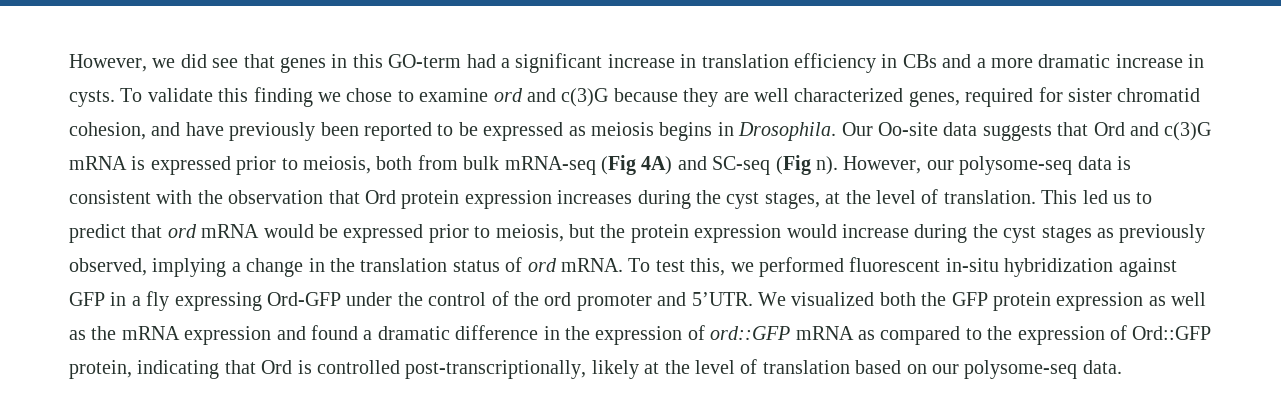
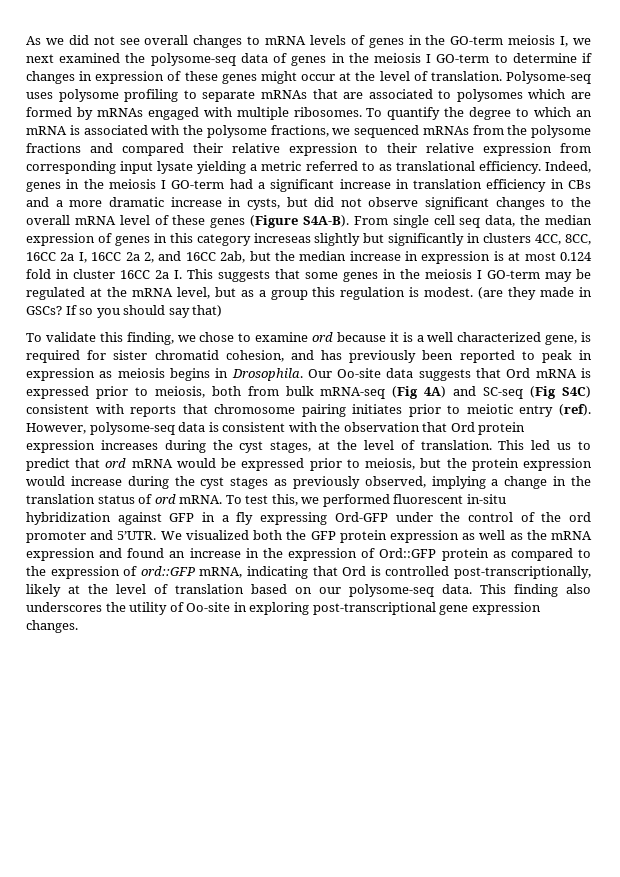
- However, we did see that genes in this GO-term had a significant increase in translation efficiency in CBs and a more dramatic increase in cysts. To validate this finding we chose to examine ord and c(3)G because they are well characterized genes, required for sister chromatid cohesion, and have previously been reported to be expressed as meiosis begins in Drosophila.
+ As we did not see overall changes to mRNA levels of genes in the GO-term meiosis I, we next examined the polysome-seq data of genes in the meiosis I GO-term to determine if changes in expression of these genes might occur at the level of translation. Polysome-seq uses polysome profiling to separate mRNAs that are associated to polysomes which are formed by mRNAs engaged with multiple ribosomes. To quantify the degree to which an mRNA is associated with the polysome fractions, we sequenced mRNAs from the polysome fractions and compared their relative expression to their relative expression from corresponding input lysate yielding a metric referred to as translational efficiency. Indeed, genes in the meiosis I GO-term had a significant increase in translation efficiency in CBs and a more dramatic increase in cysts, but did not observe significant changes to the overall mRNA level of these genes (Figure S4A-B). From single cell seq data, the median expression of genes in this category increseas slightly but significantly in clusters 4CC, 8CC, 16CC 2a I, 16CC 2a 2, and 16CC 2ab, but the median increase in expression is at most 0.124 fold in cluster 16CC 2a I. This suggests that some genes in the meiosis I GO-term may be regulated at the mRNA level, but as a group this regulation is modest. (are they made in GSCs? If so you should say that)
+ To validate this finding, we chose to examine ord because it is a well characterized gene, is required for sister chromatid cohesion, and has previously been reported to peak in expression as meiosis begins in Drosophila.
- Our Oo-site data suggests that Ord and c(3)G mRNA is expressed prior to meiosis, both from bulk mRNA-seq (Fig 4A) and SC-seq (Fig n). However, our polysome-seq data is consistent with the observation that Ord protein expression increases during the cyst stages, at the level of translation.
+ Our Oo-site data suggests that Ord mRNA is expressed prior to meiosis, both from bulk mRNA-seq (Fig 4A) and SC-seq (Fig S4C) consistent with reports that chromosome pairing initiates prior to meiotic entry (ref). However, polysome-seq data is consistent with the observation that Ord protein expression increases during the cyst stages, at the level of translation.
- We visualized both the GFP protein expression as well as the mRNA expression and found a dramatic difference in the expression of ord::GFP mRNA as compared to the expression of Ord::GFP protein, indicating that Ord is controlled post-transcriptionally, likely at the level of translation based on our polysome-seq data.
+ We visualized both the GFP protein expression as well as the mRNA expression and found an increase in the expression of Ord::GFP protein as compared to the expression of ord::GFP mRNA, indicating that Ord is controlled post-transcriptionally, likely at the level of translation based on our polysome-seq data.
+ This finding also underscores the utility of Oo-site in exploring post-transcriptional gene expression changes.

